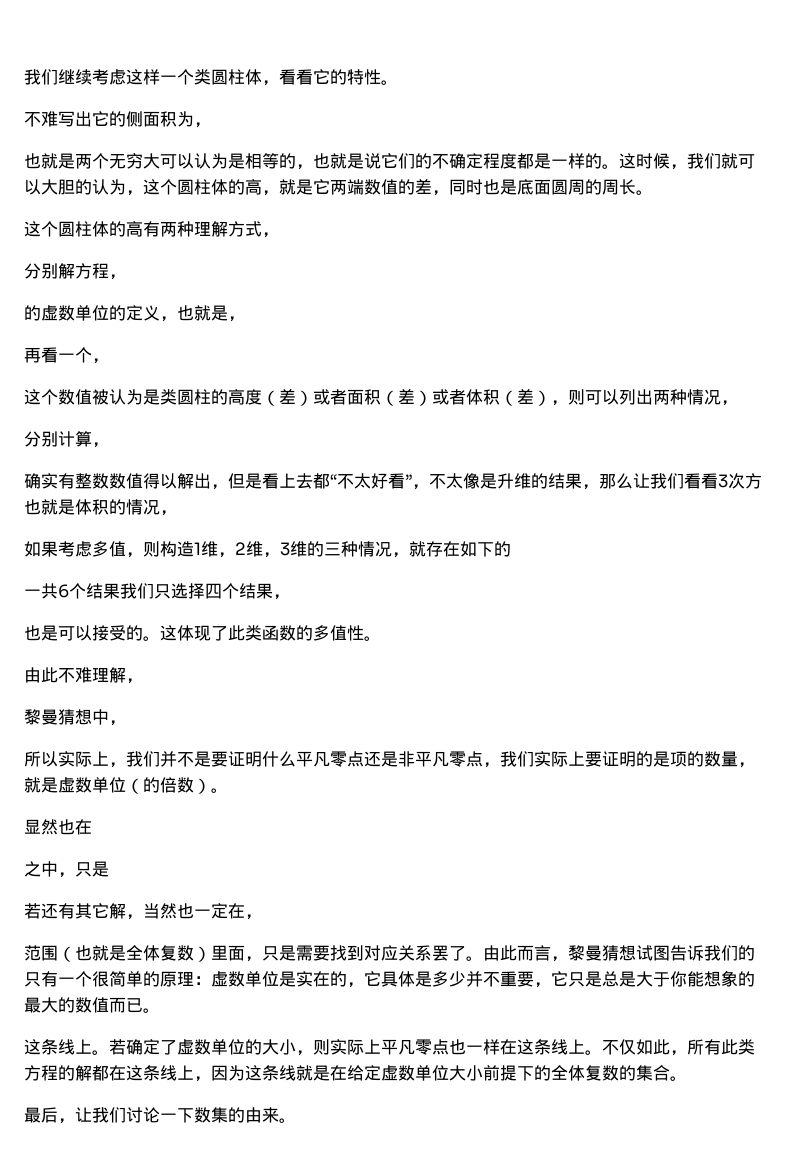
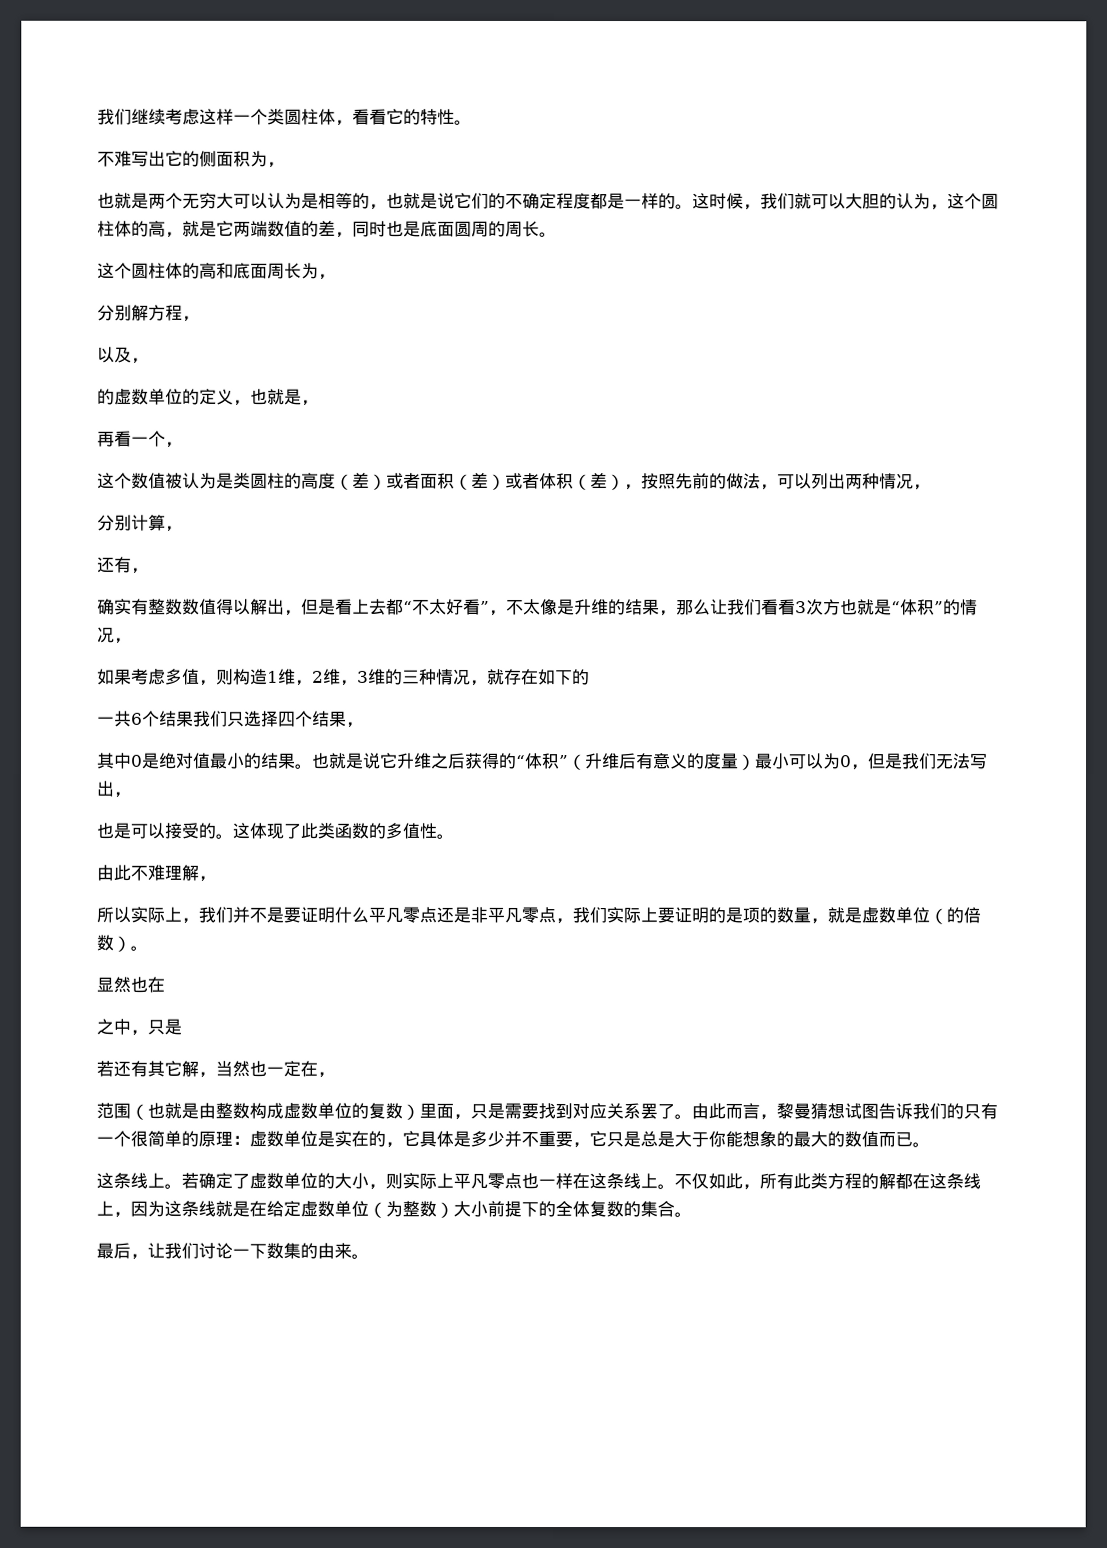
- 这个圆柱体的高有两种理解方式，
+ 这个圆柱体的高和底面周长为，
+ 以及，
- 这个数值被认为是类圆柱的高度（差）或者面积（差）或者体积（差），则可以列出两种情况，
+ 这个数值被认为是类圆柱的高度（差）或者面积（差）或者体积（差），按照先前的做法，可以列出两种情况，
+ 还有，
- 确实有整数数值得以解出，但是看上去都“不太好看”，不太像是升维的结果，那么让我们看看3次方也就是体积的情况，
+ 确实有整数数值得以解出，但是看上去都“不太好看”，不太像是升维的结果，那么让我们看看3次方也就是“体积”的情况，
+ 其中0是绝对值最小的结果。也就是说它升维之后获得的“体积”（升维后有意义的度量）最小可以为0，但是我们无法写出，
- 黎曼猜想中，
- 范围（也就是全体复数）里面，只是需要找到对应关系罢了。
+ 范围（也就是由整数构成虚数单位的复数）里面，只是需要找到对应关系罢了。
- 不仅如此，所有此类方程的解都在这条线上，因为这条线就是在给定虚数单位大小前提下的全体复数的集合。
+ 不仅如此，所有此类方程的解都在这条线上，因为这条线就是在给定虚数单位（为整数）大小前提下的全体复数的集合。

